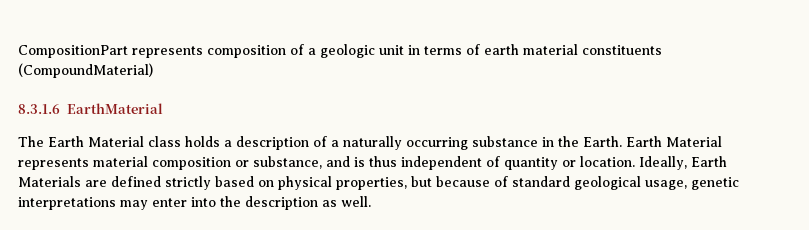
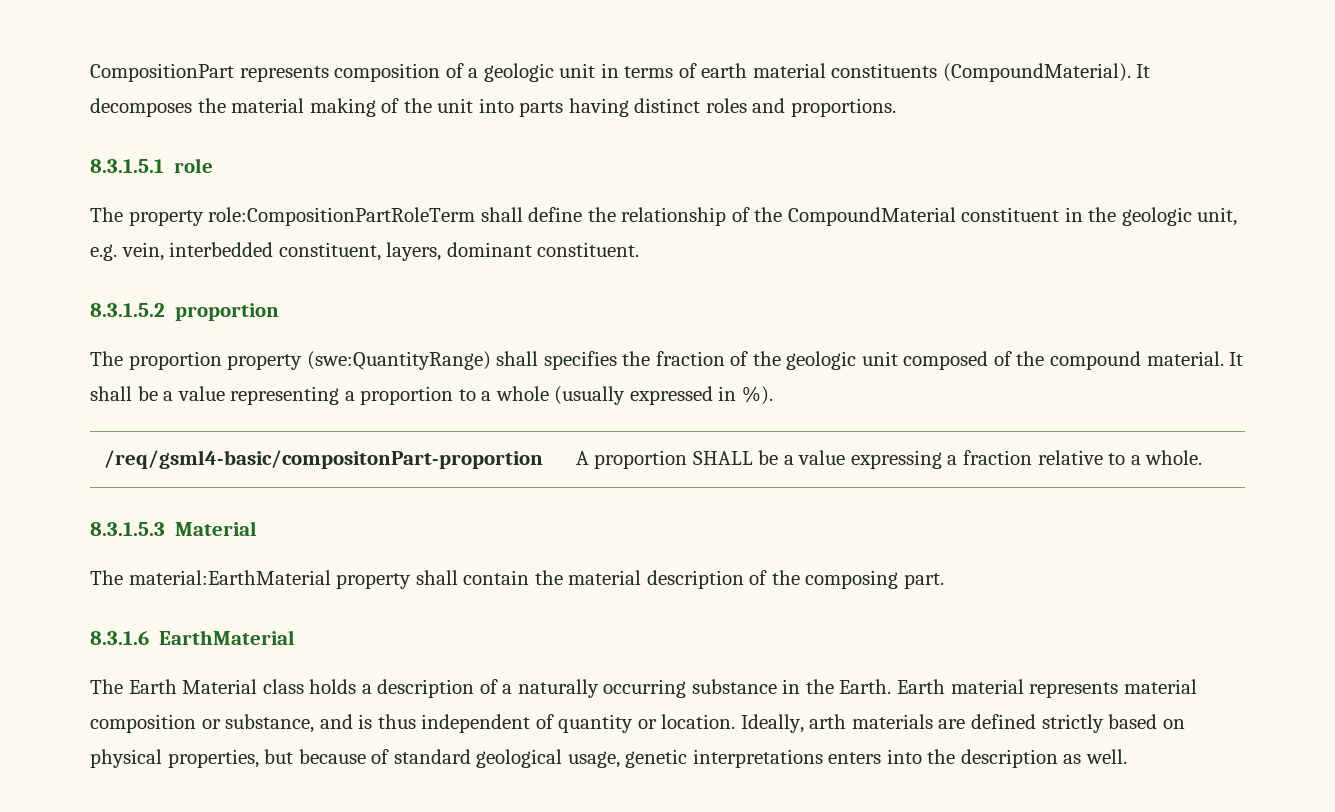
- CompositionPart represents composition of a geologic unit in terms of earth material constituents (CompoundMaterial)
+ CompositionPart represents composition of a geologic unit in terms of earth material constituents (CompoundMaterial). It decomposes the material making of the unit into parts having distinct roles and proportions.
+ 8.3.1.5.1 role
+ The property role:CompositionPartRoleTerm shall define the relationship of the CompoundMaterial constituent in the geologic unit, e.g. vein, interbedded constituent, layers, dominant constituent.
+ 8.3.1.5.2 proportion
+ The proportion property (swe:QuantityRange) shall specifies the fraction of the geologic unit composed of the compound material. It shall be a value representing a proportion to a whole (usually expressed in %).
+ /req/gsml4-basic/compositonPart-proportion | A proportion SHALL be a value expressing a fraction relative to a whole.
+ 8.3.1.5.3 Material
+ The material:EarthMaterial property shall contain the material description of the composing part.
- Earth Material represents material composition or substance, and is thus independent of quantity or location.
+ Earth material represents material composition or substance, and is thus independent of quantity or location.
- Ideally, Earth Materials are defined strictly based on physical properties, but because of standard geological usage, genetic interpretations may enter into the description as well.
+ Ideally, arth materials are defined strictly based on physical properties, but because of standard geological usage, genetic interpretations enters into the description as well.

